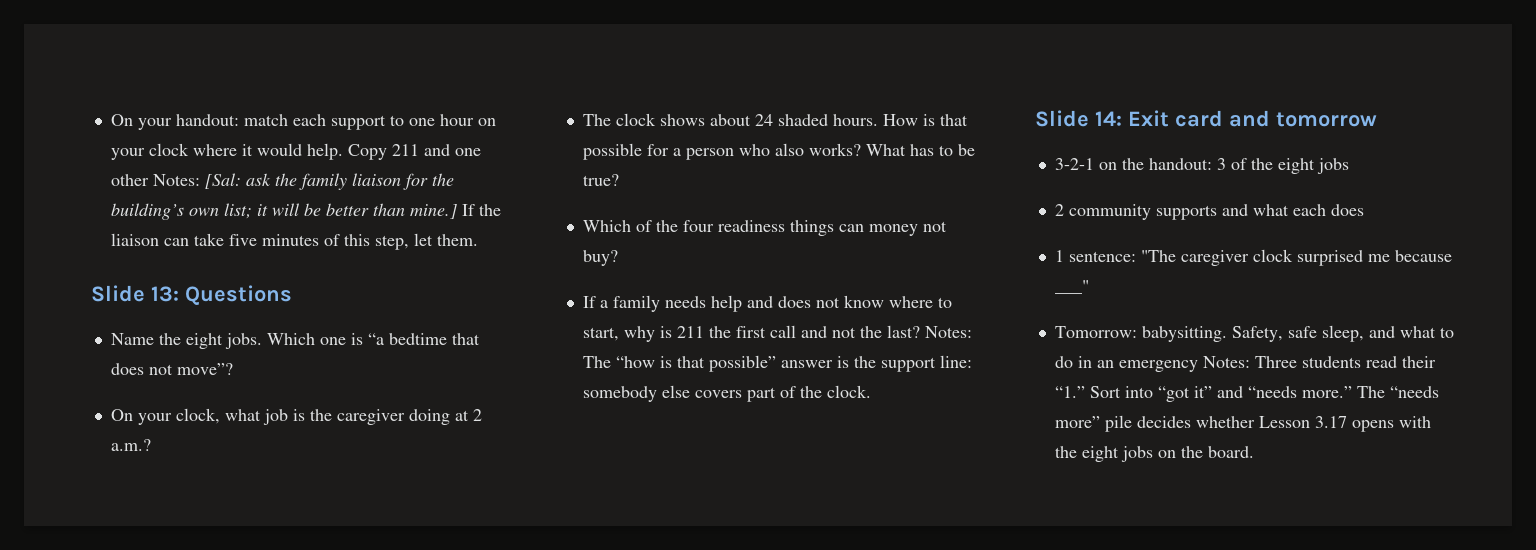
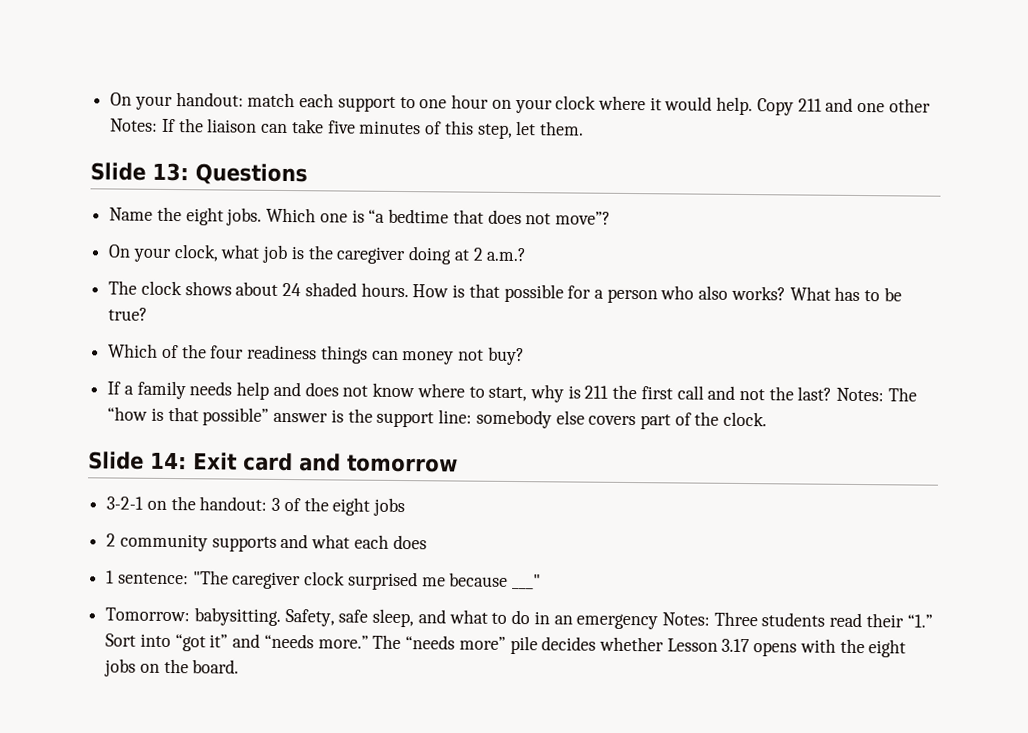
- Copy 211 and one other Notes: [Sal: ask the family liaison for the building’s own list; it will be better than mine.] If the liaison can take five minutes of this step, let them.
+ Copy 211 and one other Notes: If the liaison can take five minutes of this step, let them.

